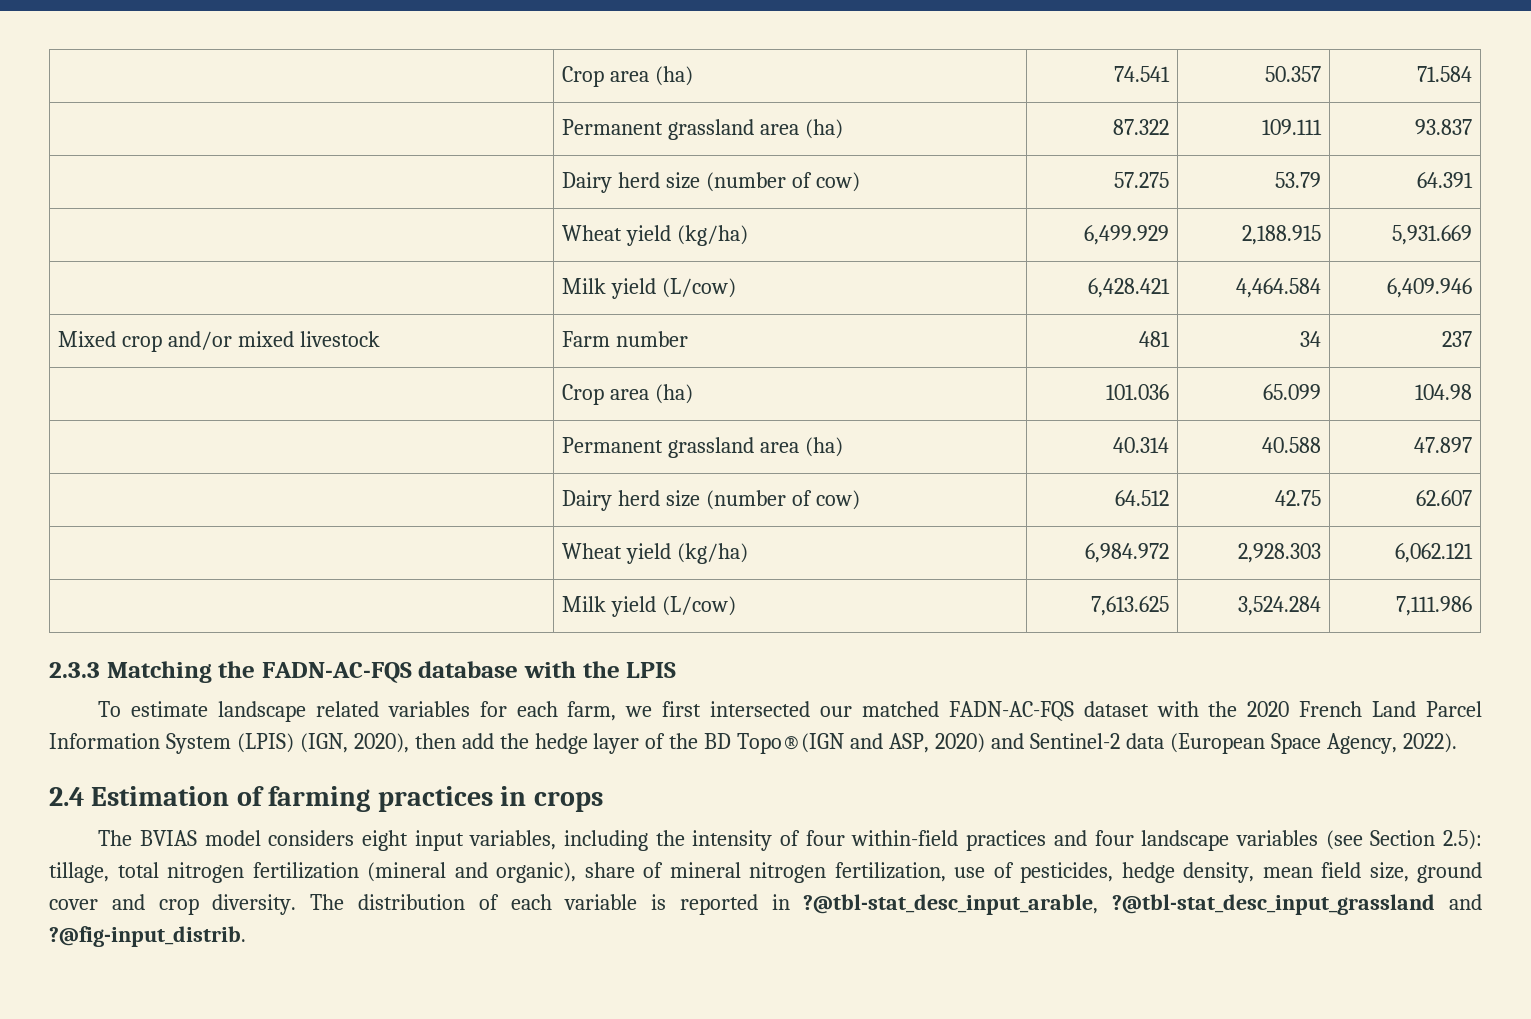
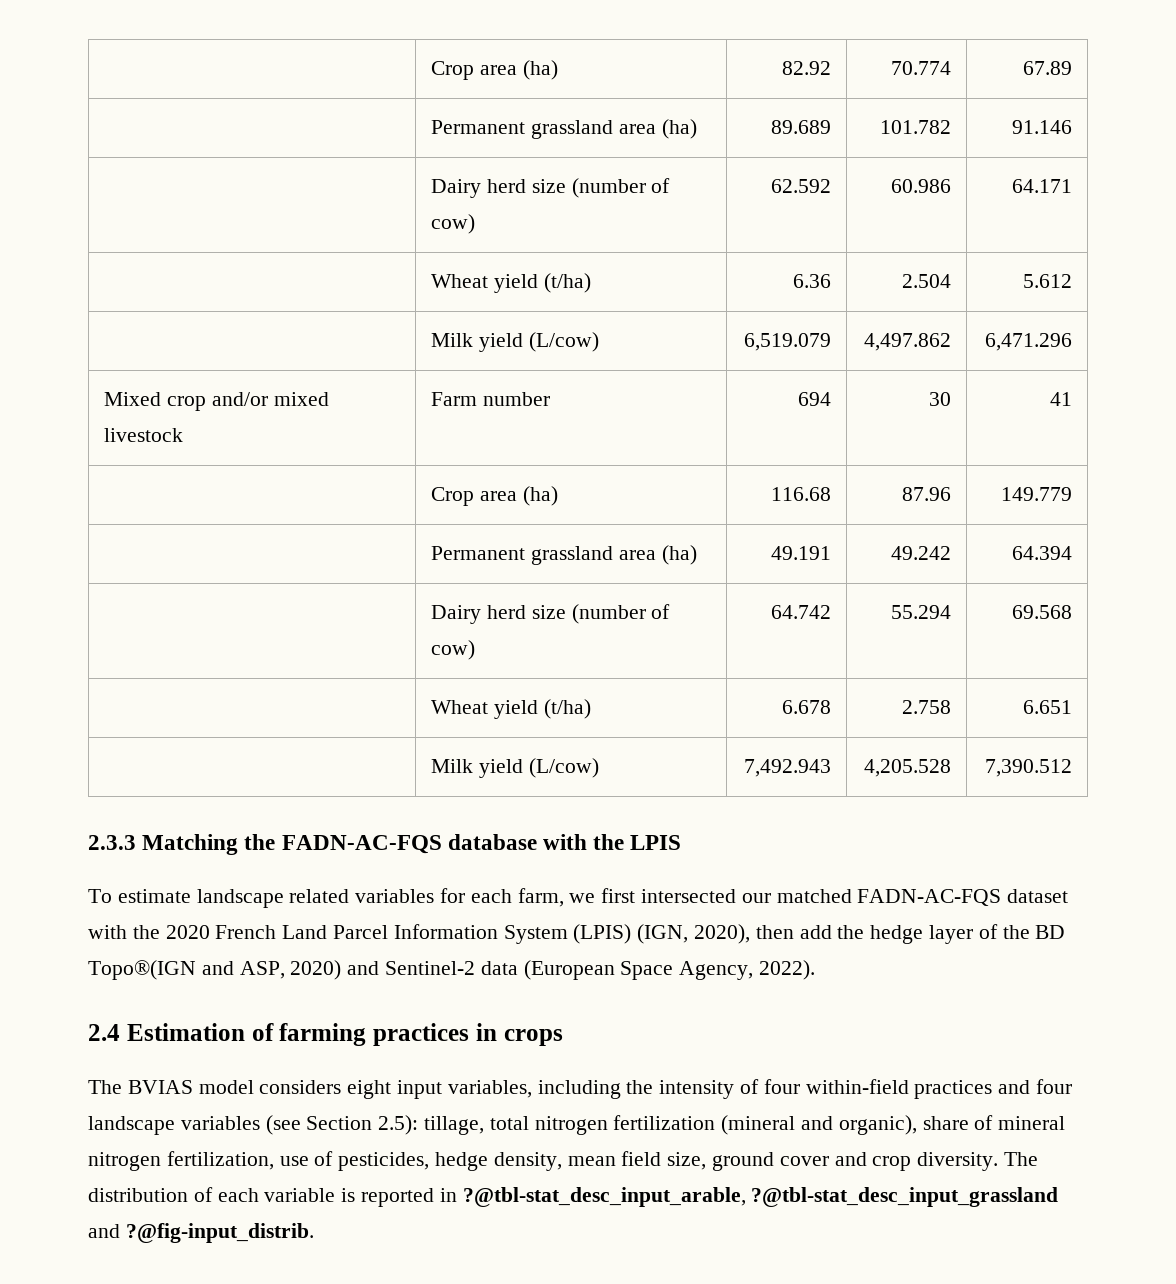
- | Crop area (ha) | 74.541 | 50.357 | 71.584
- | Permanent grassland area (ha) | 87.322 | 109.111 | 93.837
- | Dairy herd size (number of cow) | 57.275 | 53.79 | 64.391
- | Wheat yield (kg/ha) | 6,499.929 | 2,188.915 | 5,931.669
- | Milk yield (L/cow) | 6,428.421 | 4,464.584 | 6,409.946
+ | Crop area (ha) | 82.92 | 70.774 | 67.89
+ | Permanent grassland area (ha) | 89.689 | 101.782 | 91.146
+ | Dairy herd size (number of cow) | 62.592 | 60.986 | 64.171
+ | Wheat yield (t/ha) | 6.36 | 2.504 | 5.612
+ | Milk yield (L/cow) | 6,519.079 | 4,497.862 | 6,471.296
- Mixed crop and/or mixed livestock | Farm number | 481 | 34 | 237
- | Crop area (ha) | 101.036 | 65.099 | 104.98
- | Permanent grassland area (ha) | 40.314 | 40.588 | 47.897
- | Dairy herd size (number of cow) | 64.512 | 42.75 | 62.607
- | Wheat yield (kg/ha) | 6,984.972 | 2,928.303 | 6,062.121
- | Milk yield (L/cow) | 7,613.625 | 3,524.284 | 7,111.986
+ Mixed crop and/or mixed livestock | Farm number | 694 | 30 | 41
+ | Crop area (ha) | 116.68 | 87.96 | 149.779
+ | Permanent grassland area (ha) | 49.191 | 49.242 | 64.394
+ | Dairy herd size (number of cow) | 64.742 | 55.294 | 69.568
+ | Wheat yield (t/ha) | 6.678 | 2.758 | 6.651
+ | Milk yield (L/cow) | 7,492.943 | 4,205.528 | 7,390.512

